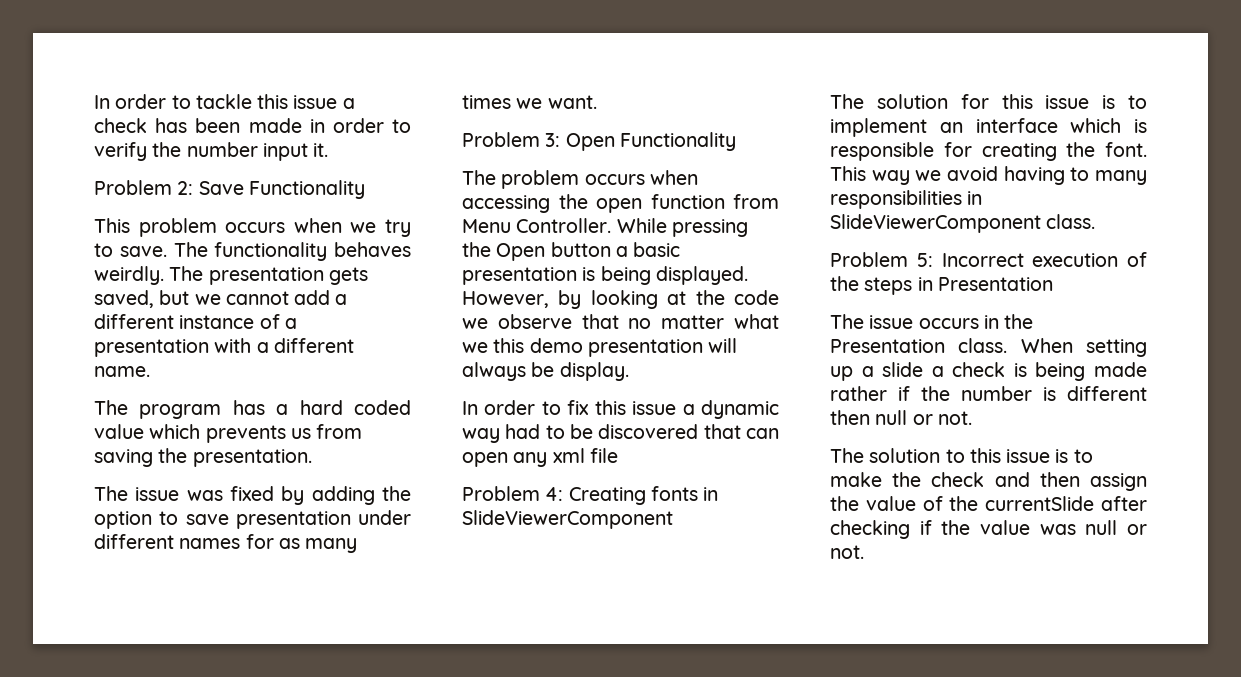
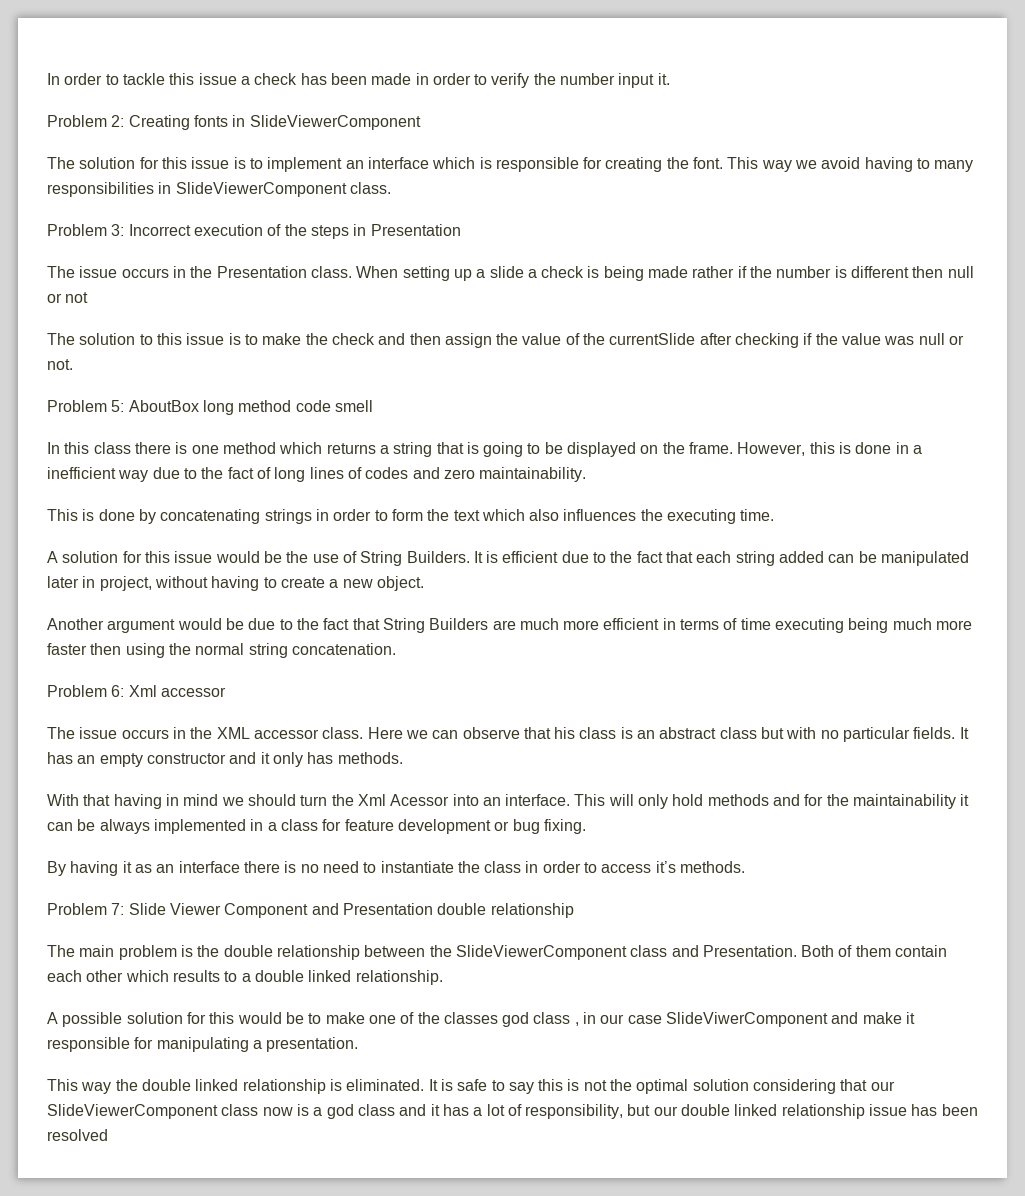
- Problem 2: Save Functionality
- This problem occurs when we try to save. The functionality behaves weirdly. The presentation gets saved, but we cannot add a different instance of a presentation with a different name.
- The program has a hard coded value which prevents us from saving the presentation.
- The issue was fixed by adding the option to save presentation under different names for as many times we want.
- Problem 3: Open Functionality
- The problem occurs when accessing the open function from Menu Controller. While pressing the Open button a basic presentation is being displayed. However, by looking at the code we observe that no matter what we this demo presentation will always be display.
- In order to fix this issue a dynamic way had to be discovered that can open any xml file
- Problem 4: Creating fonts in SlideViewerComponent
+ Problem 2: Creating fonts in SlideViewerComponent
- Problem 5: Incorrect execution of the steps in Presentation
+ Problem 3: Incorrect execution of the steps in Presentation
- When setting up a slide a check is being made rather if the number is different then null or not.
+ When setting up a slide a check is being made rather if the number is different then null or not
+ Problem 5: AboutBox long method code smell
+ In this class there is one method which returns a string that is going to be displayed on the frame. However, this is done in a inefficient way due to the fact of long lines of codes and zero maintainability.
+ This is done by concatenating strings in order to form the text which also influences the executing time.
+ A solution for this issue would be the use of String Builders. It is efficient due to the fact that each string added can be manipulated later in project, without having to create a new object.
+ Another argument would be due to the fact that String Builders are much more efficient in terms of time executing being much more faster then using the normal string concatenation.
+ Problem 6: Xml accessor
+ The issue occurs in the XML accessor class. Here we can observe that his class is an abstract class but with no particular fields. It has an empty constructor and it only has methods.
+ With that having in mind we should turn the Xml Acessor into an interface. This will only hold methods and for the maintainability it can be always implemented in a class for feature development or bug fixing.
+ By having it as an interface there is no need to instantiate the class in order to access it’s methods.
+ Problem 7: Slide Viewer Component and Presentation double relationship
+ The main problem is the double relationship between the SlideViewerComponent class and Presentation. Both of them contain each other which results to a double linked relationship.
+ A possible solution for this would be to make one of the classes god class , in our case SlideViwerComponent and make it responsible for manipulating a presentation.
+ This way the double linked relationship is eliminated. It is safe to say this is not the optimal solution considering that our SlideViewerComponent class now is a god class and it has a lot of responsibility, but our double linked relationship issue has been resolved

